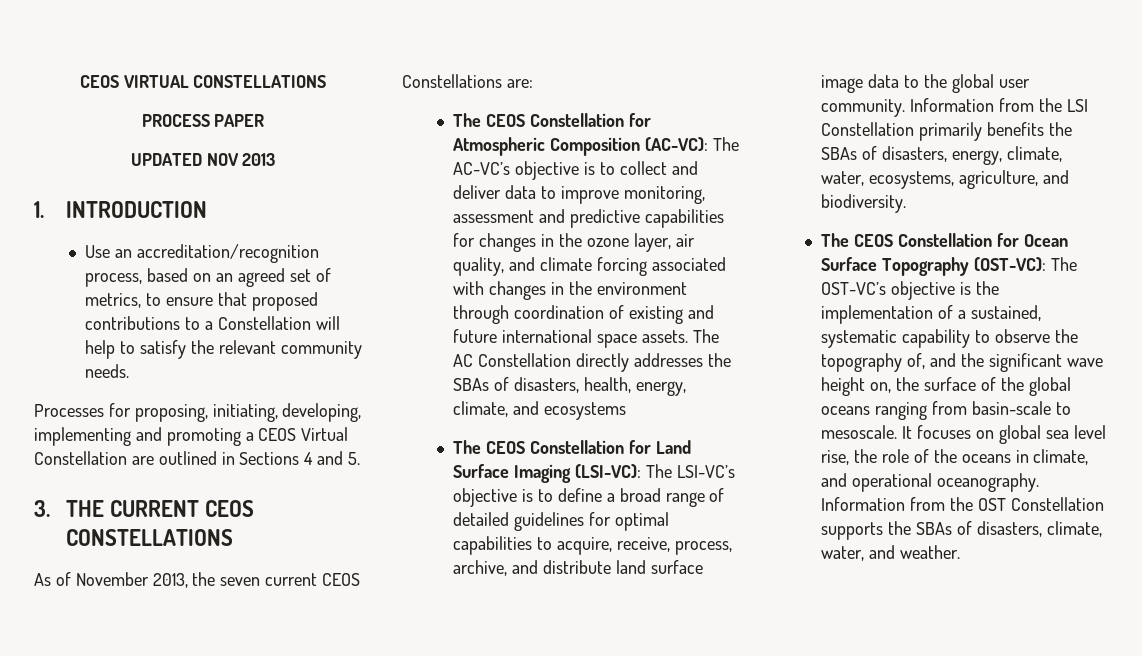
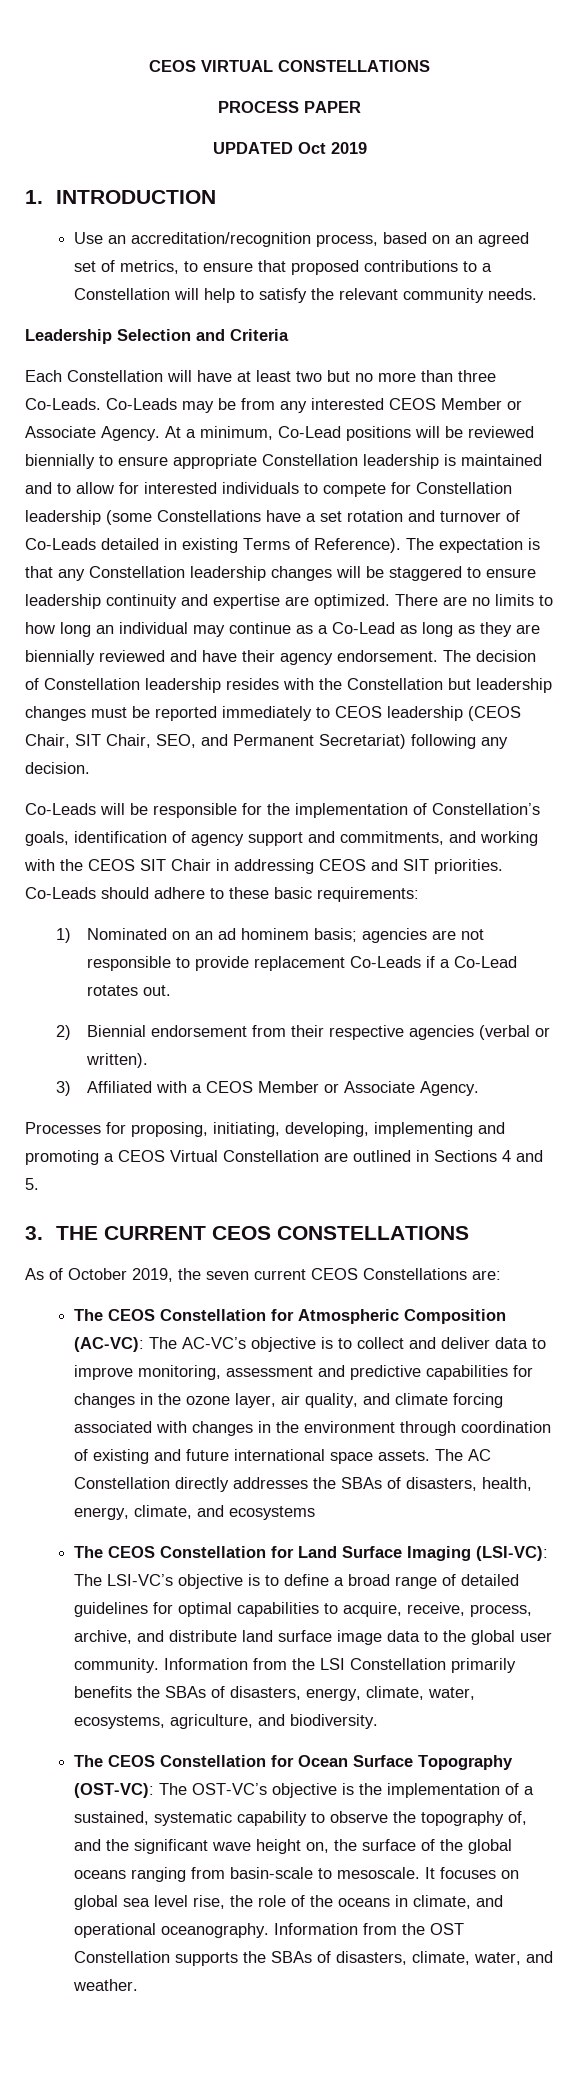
- UPDATED NOV 2013
+ UPDATED Oct 2019
+ Leadership Selection and Criteria
+ Each Constellation will have at least two but no more than three Co-Leads. Co-Leads may be from any interested CEOS Member or Associate Agency. At a minimum, Co-Lead positions will be reviewed biennially to ensure appropriate Constellation leadership is maintained and to allow for interested individuals to compete for Constellation leadership (some Constellations have a set rotation and turnover of Co-Leads detailed in existing Terms of Reference). The expectation is that any Constellation leadership changes will be staggered to ensure leadership continuity and expertise are optimized. There are no limits to how long an individual may continue as a Co-Lead as long as they are biennially reviewed and have their agency endorsement. The decision of Constellation leadership resides with the Constellation but leadership changes must be reported immediately to CEOS leadership (CEOS Chair, SIT Chair, SEO, and Permanent Secretariat) following any decision.
+ Co-Leads will be responsible for the implementation of Constellation’s goals, identification of agency support and commitments, and working with the CEOS SIT Chair in addressing CEOS and SIT priorities. Co-Leads should adhere to these basic requirements:
+ 1) Nominated on an ad hominem basis; agencies are not responsible to provide replacement Co-Leads if a Co-Lead rotates out.
+ 2) Biennial endorsement from their respective agencies (verbal or written).
+ 3) Affiliated with a CEOS Member or Associate Agency.
- As of November 2013, the seven current CEOS Constellations are:
+ As of October 2019, the seven current CEOS Constellations are:

